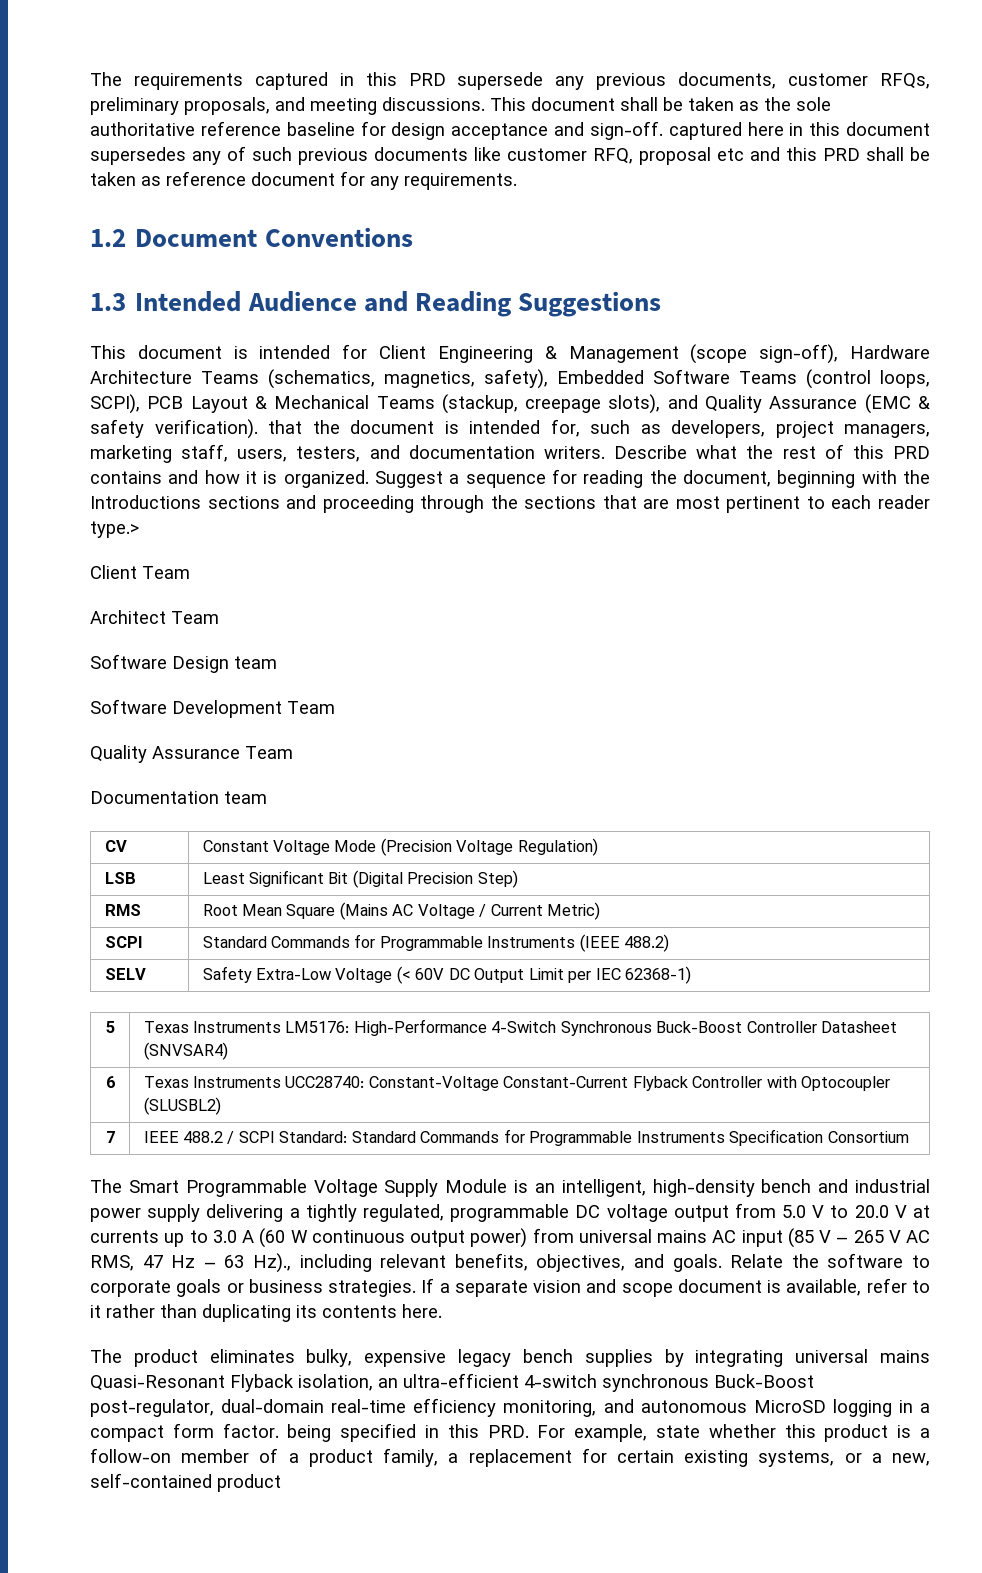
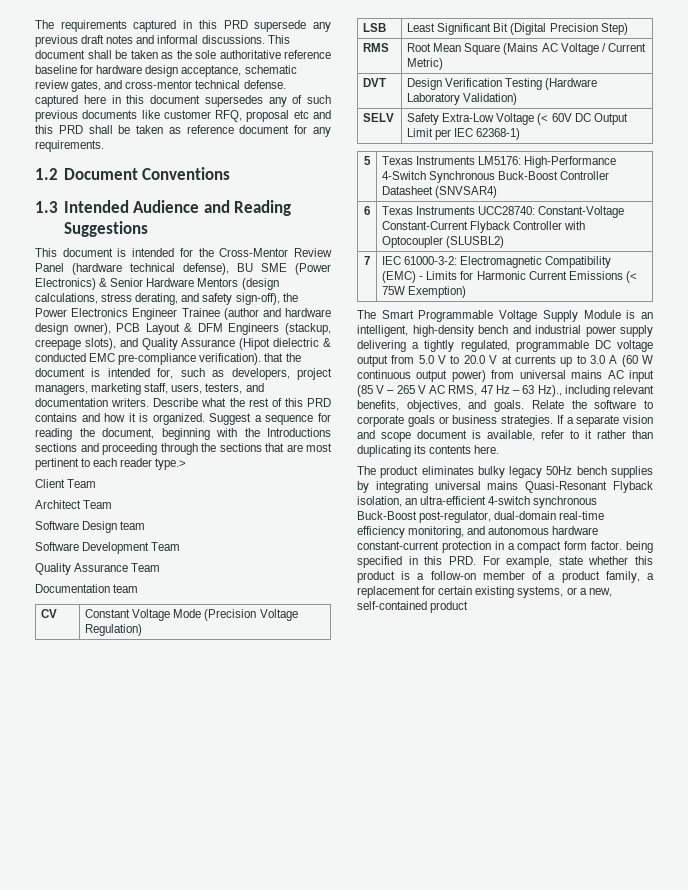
- The requirements captured in this PRD supersede any previous documents, customer RFQs, preliminary proposals, and meeting discussions.
+ The requirements captured in this PRD supersede any previous draft notes and informal discussions.
- This document shall be taken as the sole authoritative reference baseline for design acceptance and sign-off. captured here in this document supersedes any of such previous documents like customer RFQ, proposal etc and this PRD shall be taken as reference document for any requirements.
+ This document shall be taken as the sole authoritative reference baseline for hardware design acceptance, schematic review gates, and cross-mentor technical defense. captured here in this document supersedes any of such previous documents like customer RFQ, proposal etc and this PRD shall be taken as reference document for any requirements.
- This document is intended for Client Engineering & Management (scope sign-off), Hardware Architecture Teams (schematics, magnetics, safety), Embedded Software Teams (control loops, SCPI), PCB Layout & Mechanical Teams (stackup, creepage slots), and Quality Assurance (EMC & safety verification). that the document is intended for, such as developers, project managers, marketing staff, users, testers, and documentation writers.
+ This document is intended for the Cross-Mentor Review Panel (hardware technical defense), BU SME (Power Electronics) & Senior Hardware Mentors (design calculations, stress derating, and safety sign-off), the Power Electronics Engineer Trainee (author and hardware design owner), PCB Layout & DFM Engineers (stackup, creepage slots), and Quality Assurance (Hipot dielectric & conducted EMC pre-compliance verification). that the document is intended for, such as developers, project managers, marketing staff, users, testers, and documentation writers.
- SCPI | Standard Commands for Programmable Instruments (IEEE 488.2)
+ DVT | Design Verification Testing (Hardware Laboratory Validation)
- 7 | IEEE 488.2 / SCPI Standard: Standard Commands for Programmable Instruments Specification Consortium
+ 7 | IEC 61000-3-2: Electromagnetic Compatibility (EMC) - Limits for Harmonic Current Emissions (< 75W Exemption)
- The product eliminates bulky, expensive legacy bench supplies by integrating universal mains Quasi-Resonant Flyback isolation, an ultra-efficient 4-switch synchronous Buck-Boost post-regulator, dual-domain real-time efficiency monitoring, and autonomous MicroSD logging in a compact form factor. being specified in this PRD. For example, state whether this product is a follow-on member of a product family, a replacement for certain existing systems, or a new, self-contained product
+ The product eliminates bulky legacy 50Hz bench supplies by integrating universal mains Quasi-Resonant Flyback isolation, an ultra-efficient 4-switch synchronous Buck-Boost post-regulator, dual-domain real-time efficiency monitoring, and autonomous hardware constant-current protection in a compact form factor. being specified in this PRD. For example, state whether this product is a follow-on member of a product family, a replacement for certain existing systems, or a new, self-contained product

